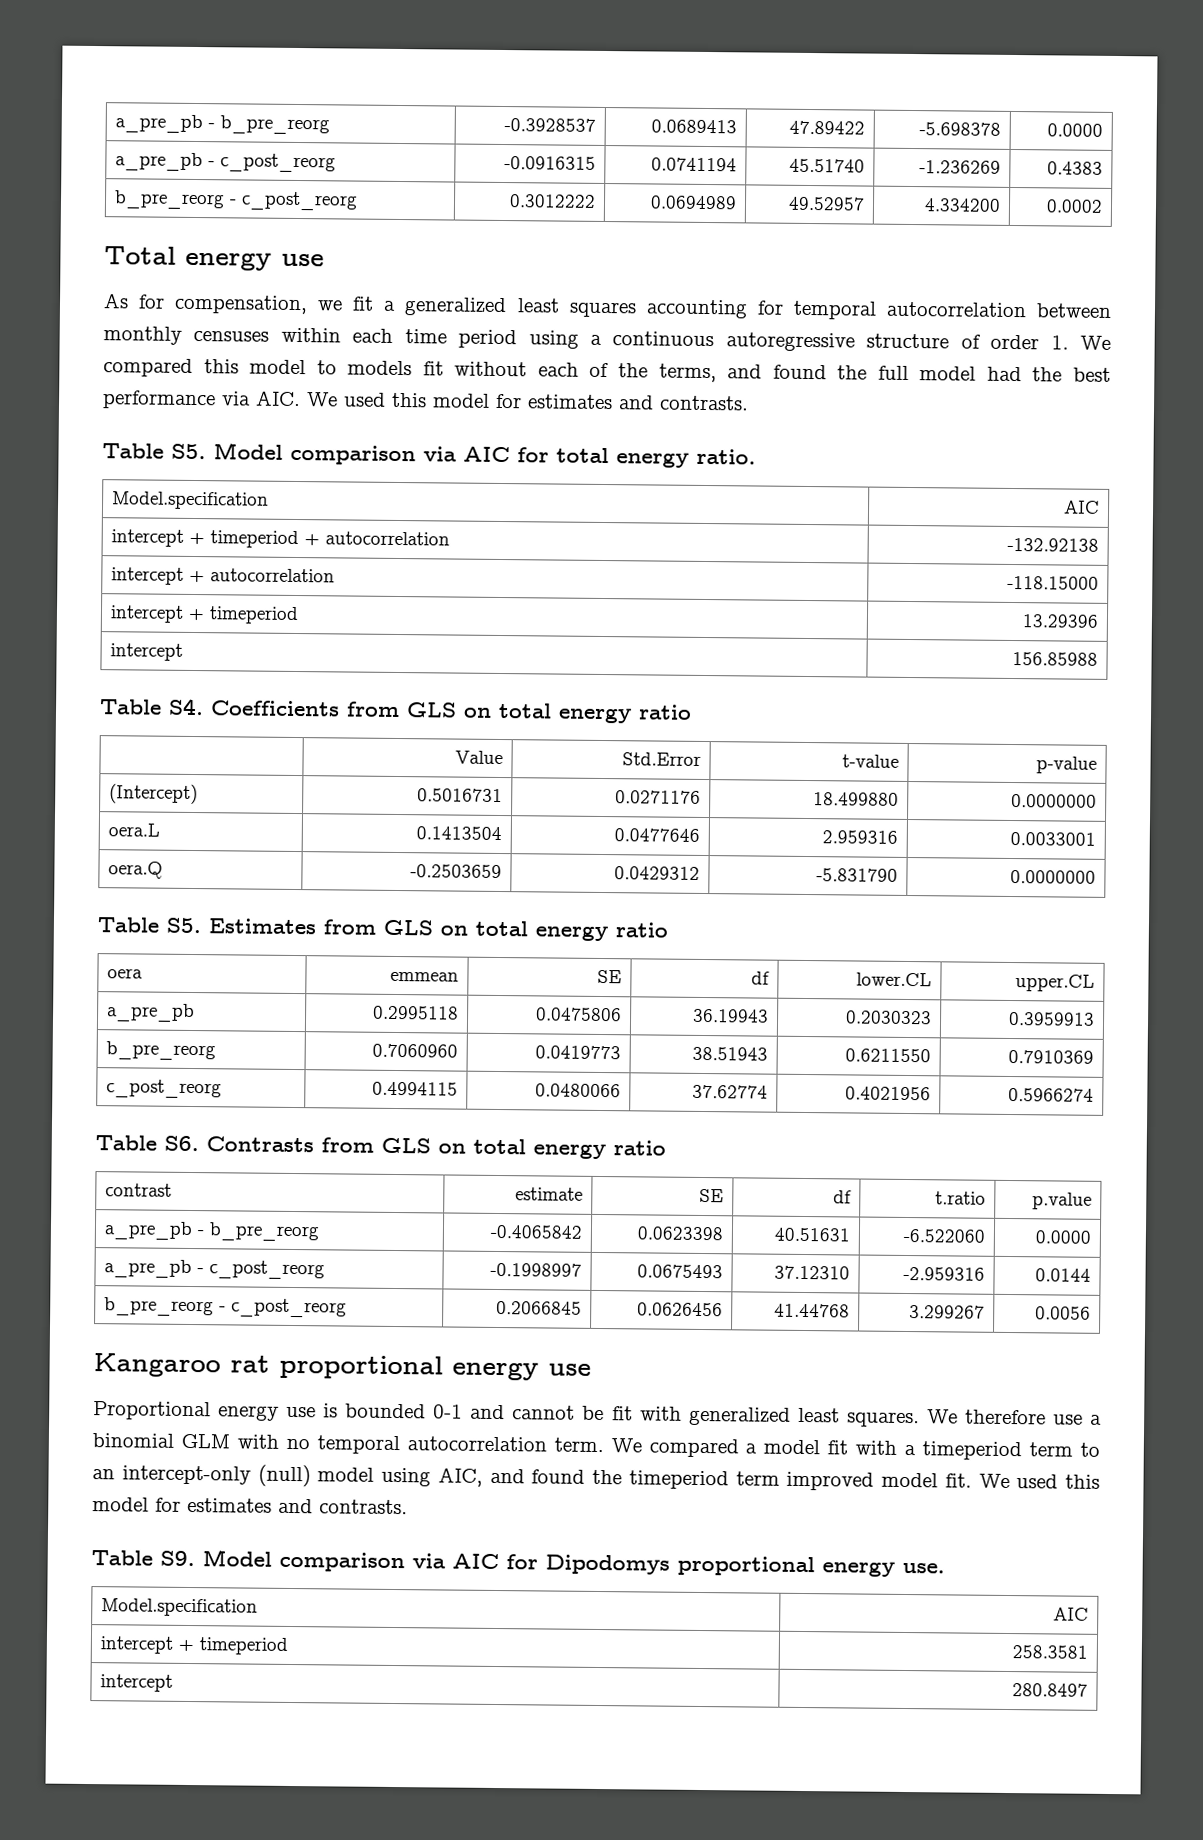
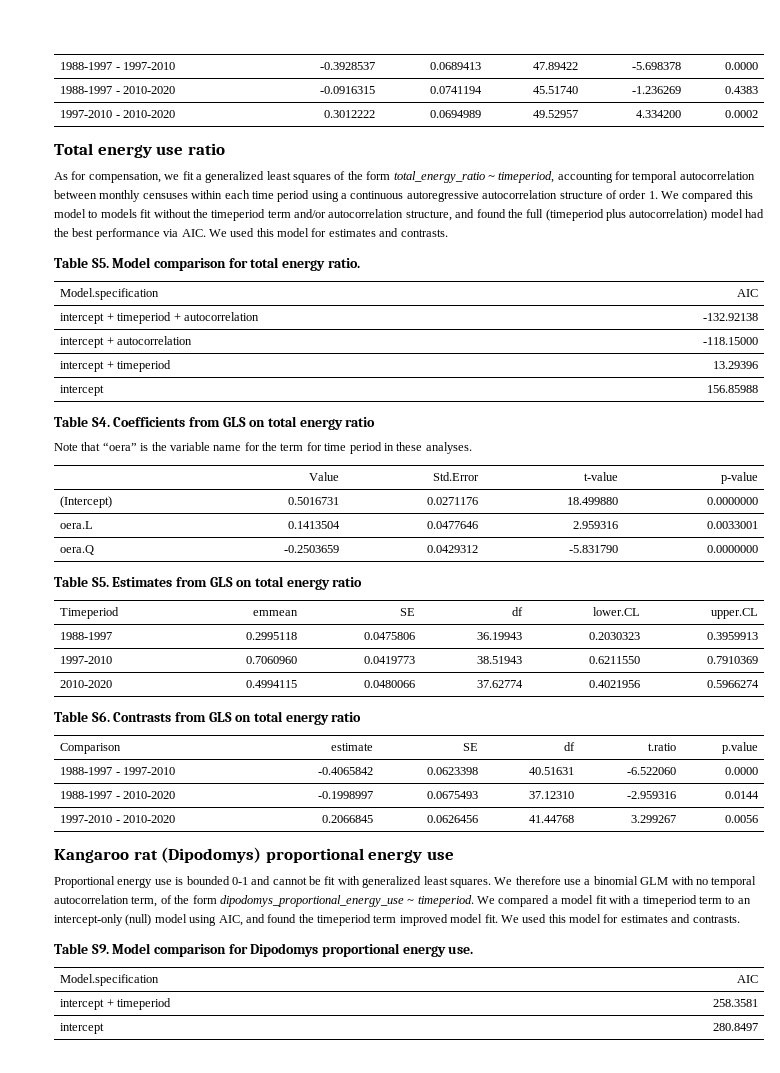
- a_pre_pb - b_pre_reorg | -0.3928537 | 0.0689413 | 47.89422 | -5.698378 | 0.0000
+ 1988-1997 - 1997-2010 | -0.3928537 | 0.0689413 | 47.89422 | -5.698378 | 0.0000
- a_pre_pb - c_post_reorg | -0.0916315 | 0.0741194 | 45.51740 | -1.236269 | 0.4383
+ 1988-1997 - 2010-2020 | -0.0916315 | 0.0741194 | 45.51740 | -1.236269 | 0.4383
- b_pre_reorg - c_post_reorg | 0.3012222 | 0.0694989 | 49.52957 | 4.334200 | 0.0002
+ 1997-2010 - 2010-2020 | 0.3012222 | 0.0694989 | 49.52957 | 4.334200 | 0.0002
- Total energy use
+ Total energy use ratio
- As for compensation, we fit a generalized least squares accounting for temporal autocorrelation between monthly censuses within each time period using a continuous autoregressive structure of order 1. We compared this model to models fit without each of the terms, and found the full model had the best performance via AIC. We used this model for estimates and contrasts.
+ As for compensation, we fit a generalized least squares of the form total_energy_ratio ~ timeperiod, accounting for temporal autocorrelation between monthly censuses within each time period using a continuous autoregressive autocorrelation structure of order 1. We compared this model to models fit without the timeperiod term and/or autocorrelation structure, and found the full (timeperiod plus autocorrelation) model had the best performance via AIC. We used this model for estimates and contrasts.
- Table S5. Model comparison via AIC for total energy ratio.
+ Table S5. Model comparison for total energy ratio.
+ Note that “oera” is the variable name for the term for time period in these analyses.
- oera | emmean | SE | df | lower.CL | upper.CL
+ Timeperiod | emmean | SE | df | lower.CL | upper.CL
- a_pre_pb | 0.2995118 | 0.0475806 | 36.19943 | 0.2030323 | 0.3959913
+ 1988-1997 | 0.2995118 | 0.0475806 | 36.19943 | 0.2030323 | 0.3959913
- b_pre_reorg | 0.7060960 | 0.0419773 | 38.51943 | 0.6211550 | 0.7910369
+ 1997-2010 | 0.7060960 | 0.0419773 | 38.51943 | 0.6211550 | 0.7910369
- c_post_reorg | 0.4994115 | 0.0480066 | 37.62774 | 0.4021956 | 0.5966274
+ 2010-2020 | 0.4994115 | 0.0480066 | 37.62774 | 0.4021956 | 0.5966274
- contrast | estimate | SE | df | t.ratio | p.value
+ Comparison | estimate | SE | df | t.ratio | p.value
- a_pre_pb - b_pre_reorg | -0.4065842 | 0.0623398 | 40.51631 | -6.522060 | 0.0000
+ 1988-1997 - 1997-2010 | -0.4065842 | 0.0623398 | 40.51631 | -6.522060 | 0.0000
- a_pre_pb - c_post_reorg | -0.1998997 | 0.0675493 | 37.12310 | -2.959316 | 0.0144
+ 1988-1997 - 2010-2020 | -0.1998997 | 0.0675493 | 37.12310 | -2.959316 | 0.0144
- b_pre_reorg - c_post_reorg | 0.2066845 | 0.0626456 | 41.44768 | 3.299267 | 0.0056
+ 1997-2010 - 2010-2020 | 0.2066845 | 0.0626456 | 41.44768 | 3.299267 | 0.0056
- Kangaroo rat proportional energy use
+ Kangaroo rat (Dipodomys) proportional energy use
- We therefore use a binomial GLM with no temporal autocorrelation term.
+ We therefore use a binomial GLM with no temporal autocorrelation term, of the form dipodomys_proportional_energy_use ~ timeperiod.
- Table S9. Model comparison via AIC for Dipodomys proportional energy use.
+ Table S9. Model comparison for Dipodomys proportional energy use.

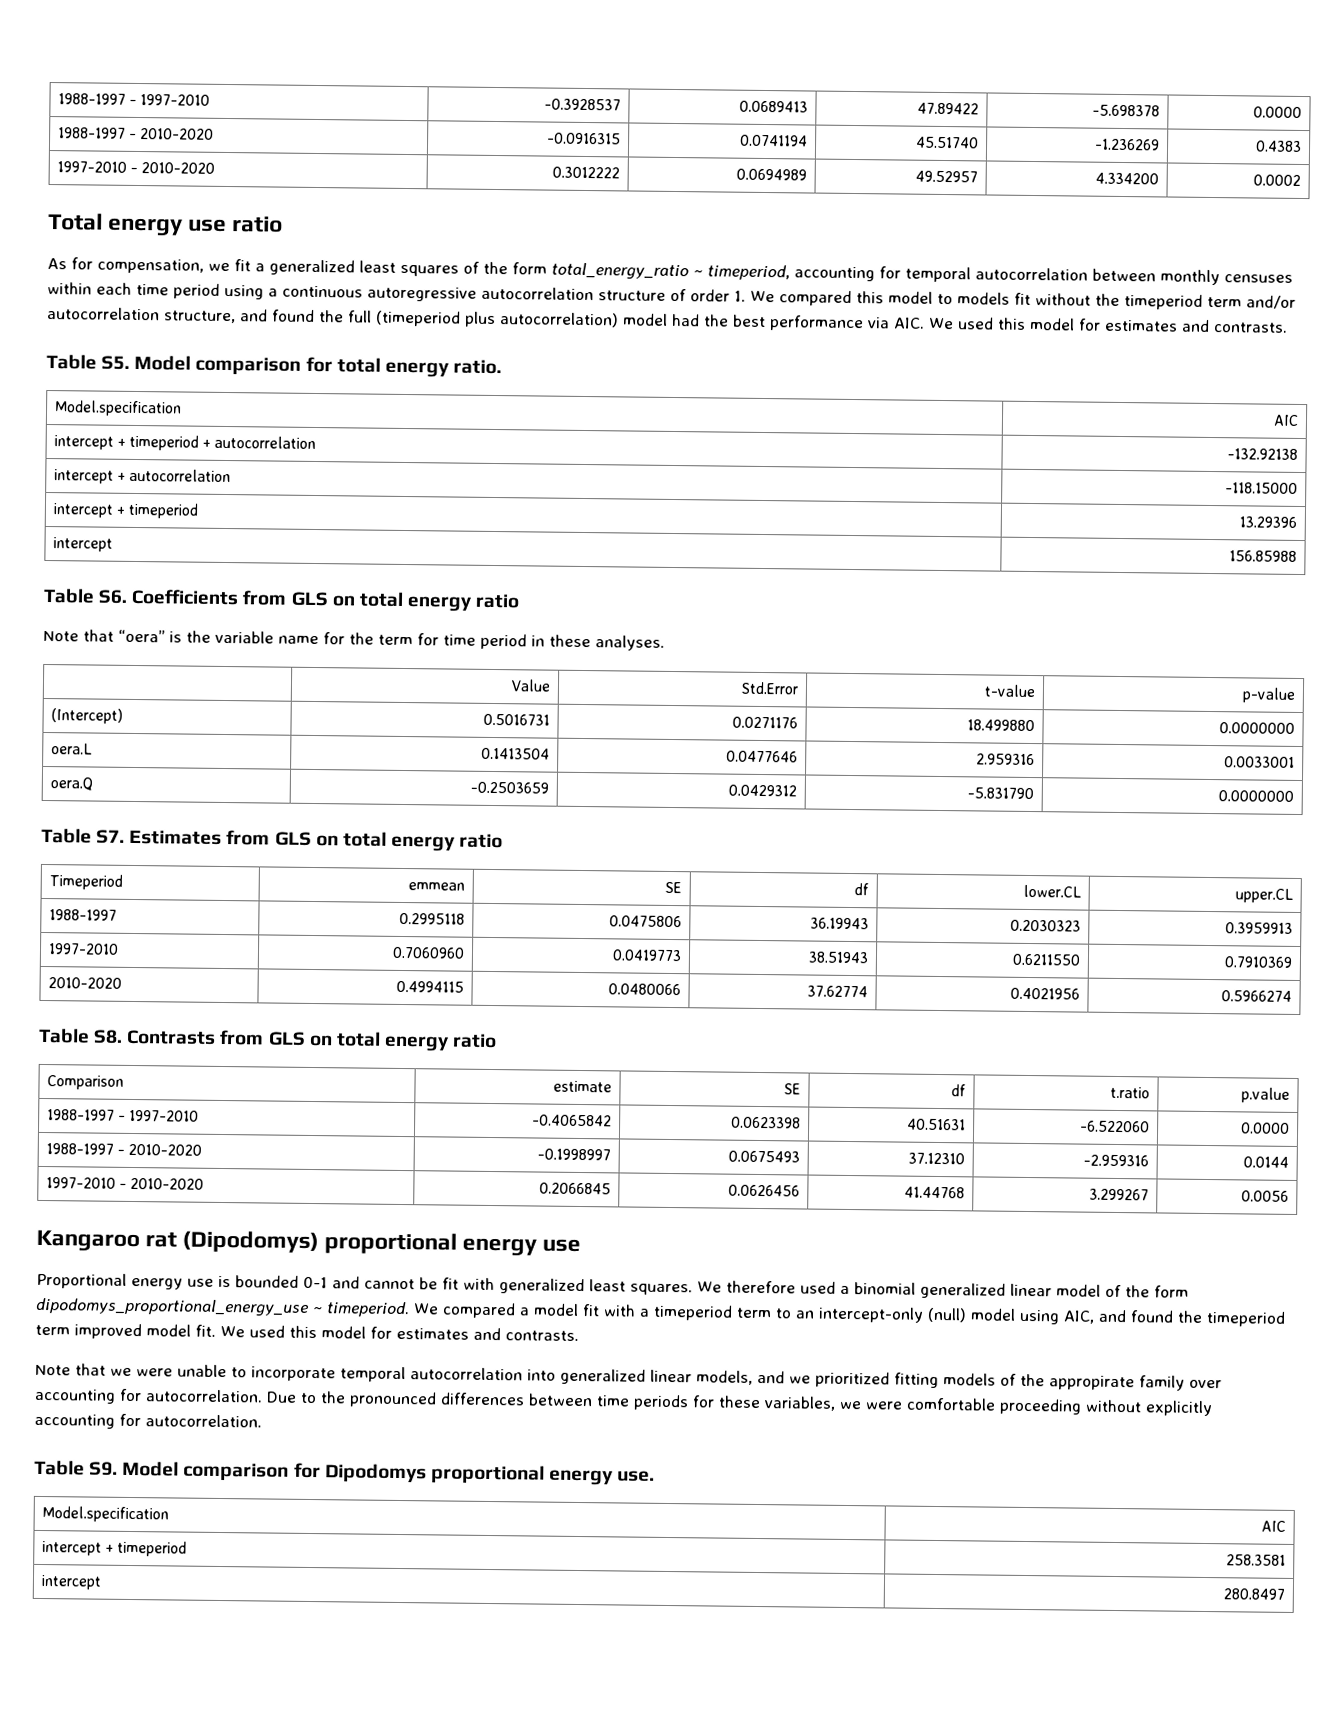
- Table S4. Coefficients from GLS on total energy ratio
+ Table S6. Coefficients from GLS on total energy ratio
- Table S5. Estimates from GLS on total energy ratio
+ Table S7. Estimates from GLS on total energy ratio
- Table S6. Contrasts from GLS on total energy ratio
+ Table S8. Contrasts from GLS on total energy ratio
- We therefore use a binomial GLM with no temporal autocorrelation term, of the form dipodomys_proportional_energy_use ~ timeperiod.
+ We therefore used a binomial generalized linear model of the form dipodomys_proportional_energy_use ~ timeperiod.
+ Note that we were unable to incorporate temporal autocorrelation into generalized linear models, and we prioritized fitting models of the appropirate family over accounting for autocorrelation. Due to the pronounced differences between time periods for these variables, we were comfortable proceeding without explicitly accounting for autocorrelation.

